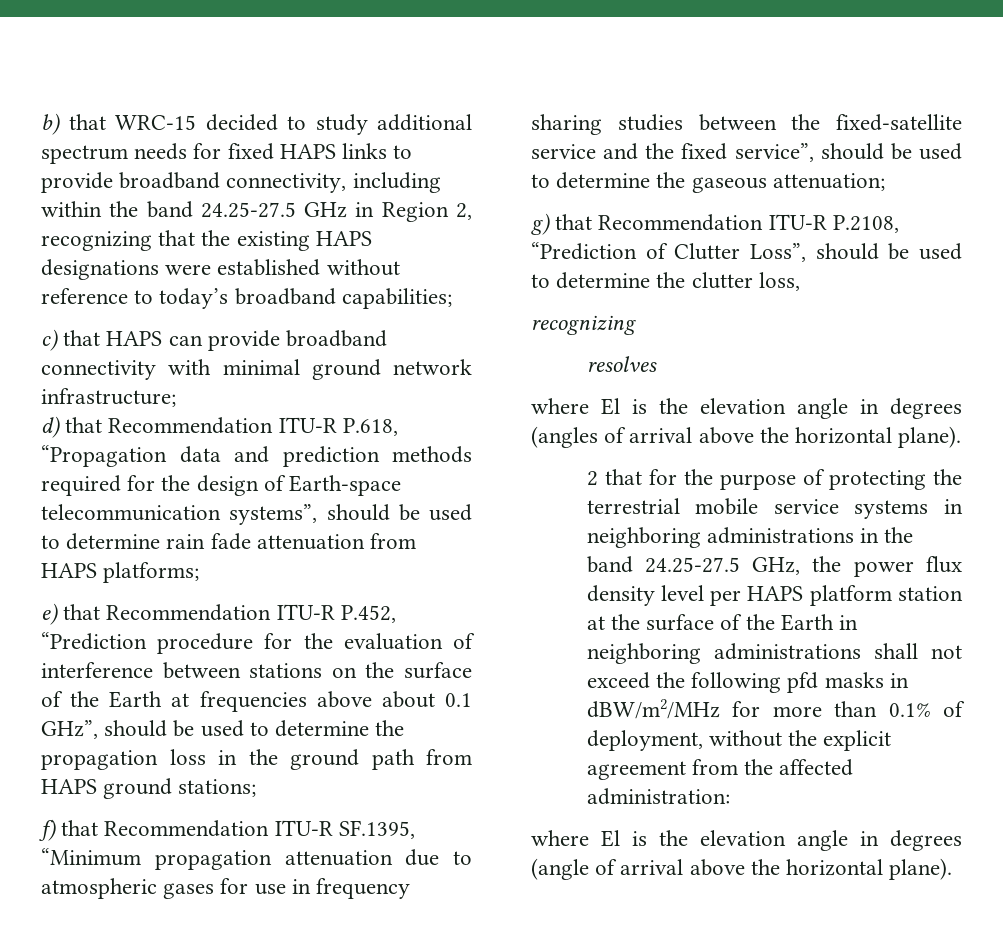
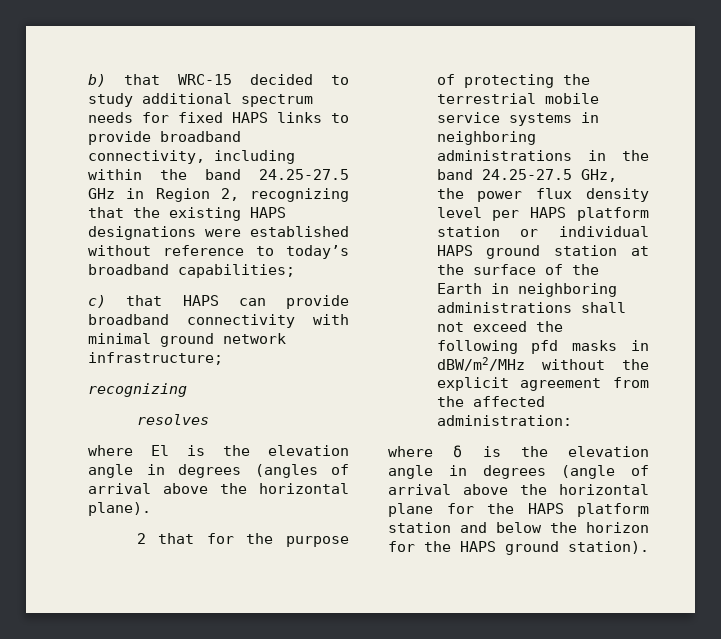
- d) that Recommendation ITU-R P.618, “Propagation data and prediction methods required for the design of Earth-space telecommunication systems”, should be used to determine rain fade attenuation from HAPS platforms;
- e) that Recommendation ITU-R P.452, “Prediction procedure for the evaluation of interference between stations on the surface of the Earth at frequencies above about 0.1 GHz”, should be used to determine the propagation loss in the ground path from HAPS ground stations;
- f) that Recommendation ITU-R SF.1395, “Minimum propagation attenuation due to atmospheric gases for use in frequency sharing studies between the fixed-satellite service and the fixed service”, should be used to determine the gaseous attenuation;
- g) that Recommendation ITU-R P.2108, “Prediction of Clutter Loss”, should be used to determine the clutter loss,
- 2 that for the purpose of protecting the terrestrial mobile service systems in neighboring administrations in the band 24.25-27.5 GHz, the power flux density level per HAPS platform station at the surface of the Earth in neighboring administrations shall not exceed the following pfd masks in dBW/m2/MHz for more than 0.1% of deployment, without the explicit agreement from the affected administration:
+ 2 that for the purpose of protecting the terrestrial mobile service systems in neighboring administrations in the band 24.25-27.5 GHz, the power flux density level per HAPS platform station or individual HAPS ground station at the surface of the Earth in neighboring administrations shall not exceed the following pfd masks in dBW/m2/MHz without the explicit agreement from the affected administration:
- where El is the elevation angle in degrees (angle of arrival above the horizontal plane).
+ where δ is the elevation angle in degrees (angle of arrival above the horizontal plane for the HAPS platform station and below the horizon for the HAPS ground station).

